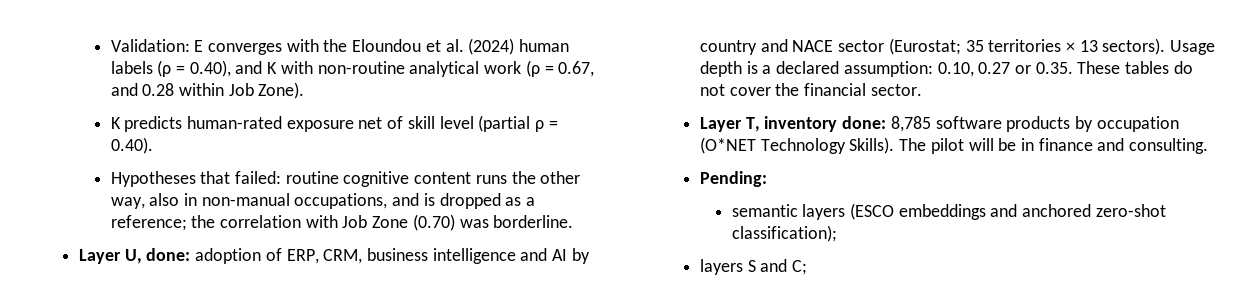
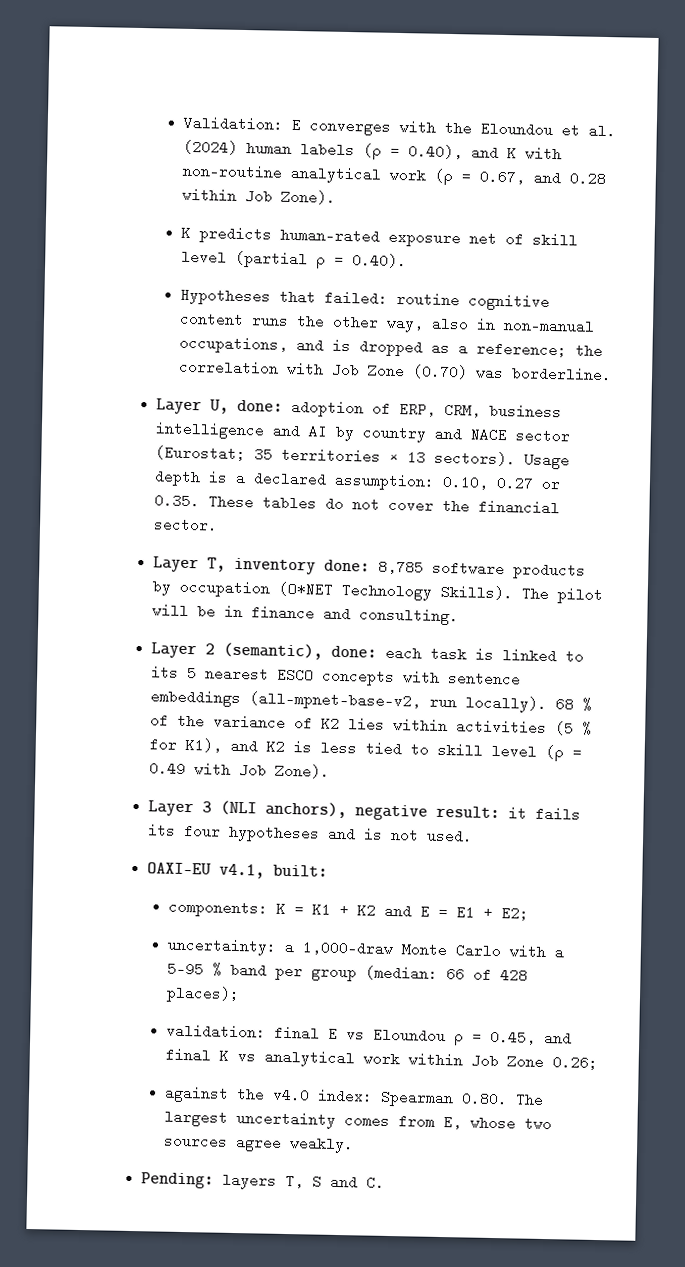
- Pending:
- semantic layers (ESCO embeddings and anchored zero-shot classification);
- layers S and C;
+ Layer 2 (semantic), done: each task is linked to its 5 nearest ESCO concepts with sentence embeddings (all-mpnet-base-v2, run locally). 68 % of the variance of K2 lies within activities (5 % for K1), and K2 is less tied to skill level (ρ = 0.49 with Job Zone).
+ Layer 3 (NLI anchors), negative result: it fails its four hypotheses and is not used.
+ OAXI-EU v4.1, built:
+ components: K = K1 + K2 and E = E1 + E2;
+ uncertainty: a 1,000-draw Monte Carlo with a 5–95 % band per group (median: 66 of 428 places);
+ validation: final E vs Eloundou ρ = 0.45, and final K vs analytical work within Job Zone 0.26;
+ against the v4.0 index: Spearman 0.80. The largest uncertainty comes from E, whose two sources agree weakly.
+ Pending: layers T, S and C.

